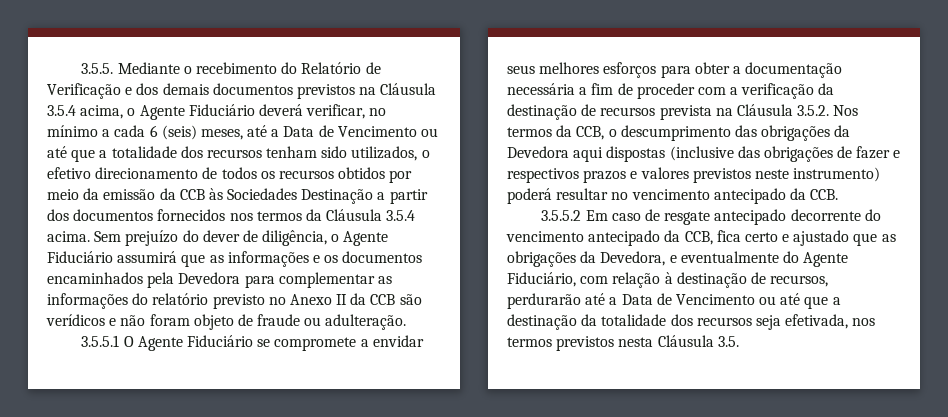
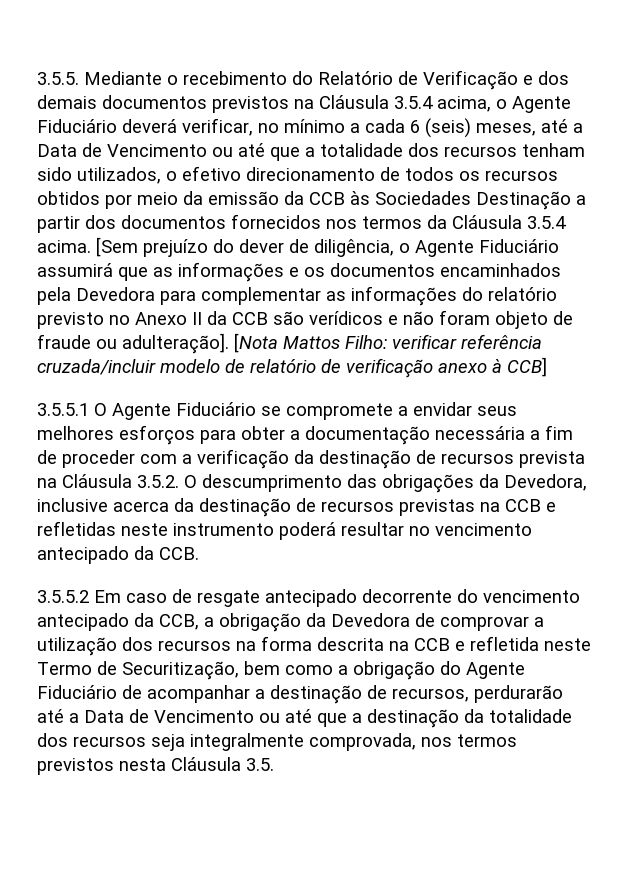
- Sem prejuízo do dever de diligência, o Agente Fiduciário assumirá que as informações e os documentos encaminhados pela Devedora para complementar as informações do relatório previsto no Anexo II da CCB são verídicos e não foram objeto de fraude ou adulteração.
+ [Sem prejuízo do dever de diligência, o Agente Fiduciário assumirá que as informações e os documentos encaminhados pela Devedora para complementar as informações do relatório previsto no Anexo II da CCB são verídicos e não foram objeto de fraude ou adulteração]. [Nota Mattos Filho: verificar referência cruzada/incluir modelo de relatório de verificação anexo à CCB]
- 3.5.5.1 O Agente Fiduciário se compromete a envidar seus melhores esforços para obter a documentação necessária a fim de proceder com a verificação da destinação de recursos prevista na Cláusula 3.5.2. Nos termos da CCB, o descumprimento das obrigações da Devedora aqui dispostas (inclusive das obrigações de fazer e respectivos prazos e valores previstos neste instrumento) poderá resultar no vencimento antecipado da CCB.
+ 3.5.5.1 O Agente Fiduciário se compromete a envidar seus melhores esforços para obter a documentação necessária a fim de proceder com a verificação da destinação de recursos prevista na Cláusula 3.5.2. O descumprimento das obrigações da Devedora, inclusive acerca da destinação de recursos previstas na CCB e refletidas neste instrumento poderá resultar no vencimento antecipado da CCB.
- 3.5.5.2 Em caso de resgate antecipado decorrente do vencimento antecipado da CCB, fica certo e ajustado que as obrigações da Devedora, e eventualmente do Agente Fiduciário, com relação à destinação de recursos, perdurarão até a Data de Vencimento ou até que a destinação da totalidade dos recursos seja efetivada, nos termos previstos nesta Cláusula 3.5.
+ 3.5.5.2 Em caso de resgate antecipado decorrente do vencimento antecipado da CCB, a obrigação da Devedora de comprovar a utilização dos recursos na forma descrita na CCB e refletida neste Termo de Securitização, bem como a obrigação do Agente Fiduciário de acompanhar a destinação de recursos, perdurarão até a Data de Vencimento ou até que a destinação da totalidade dos recursos seja integralmente comprovada, nos termos previstos nesta Cláusula 3.5.

